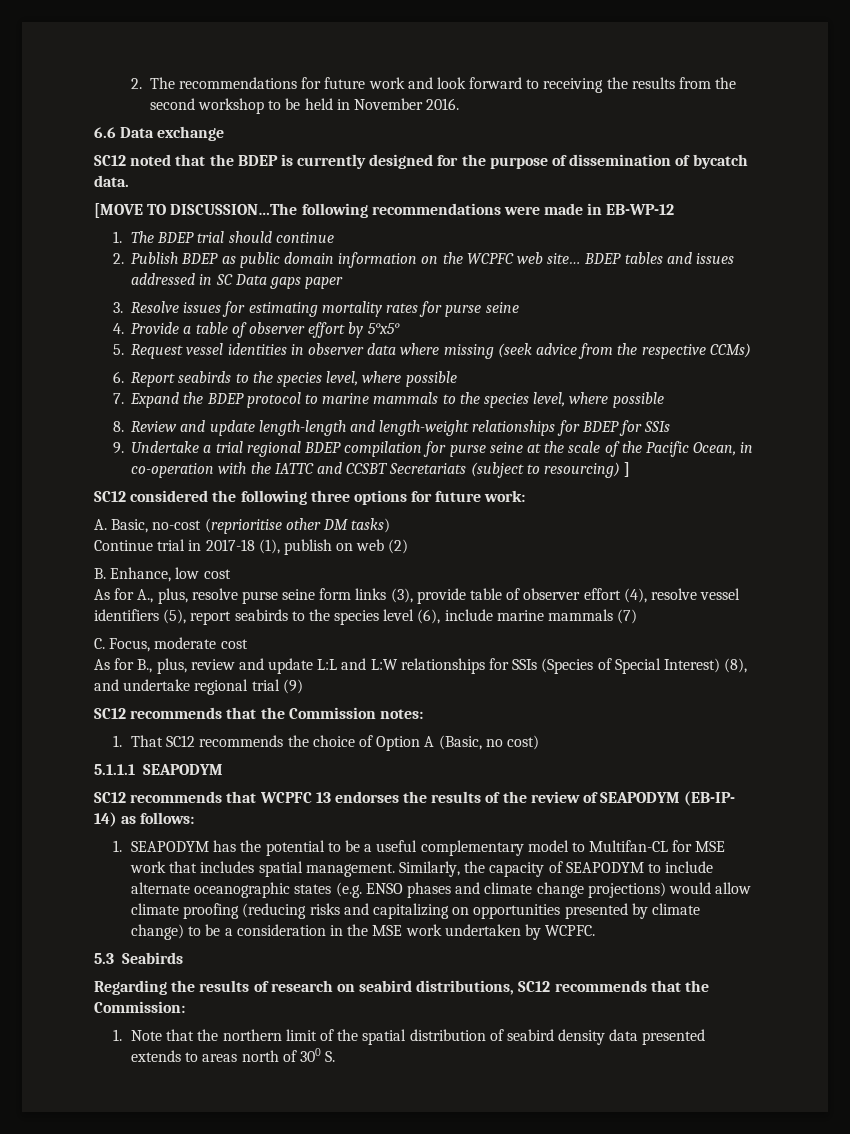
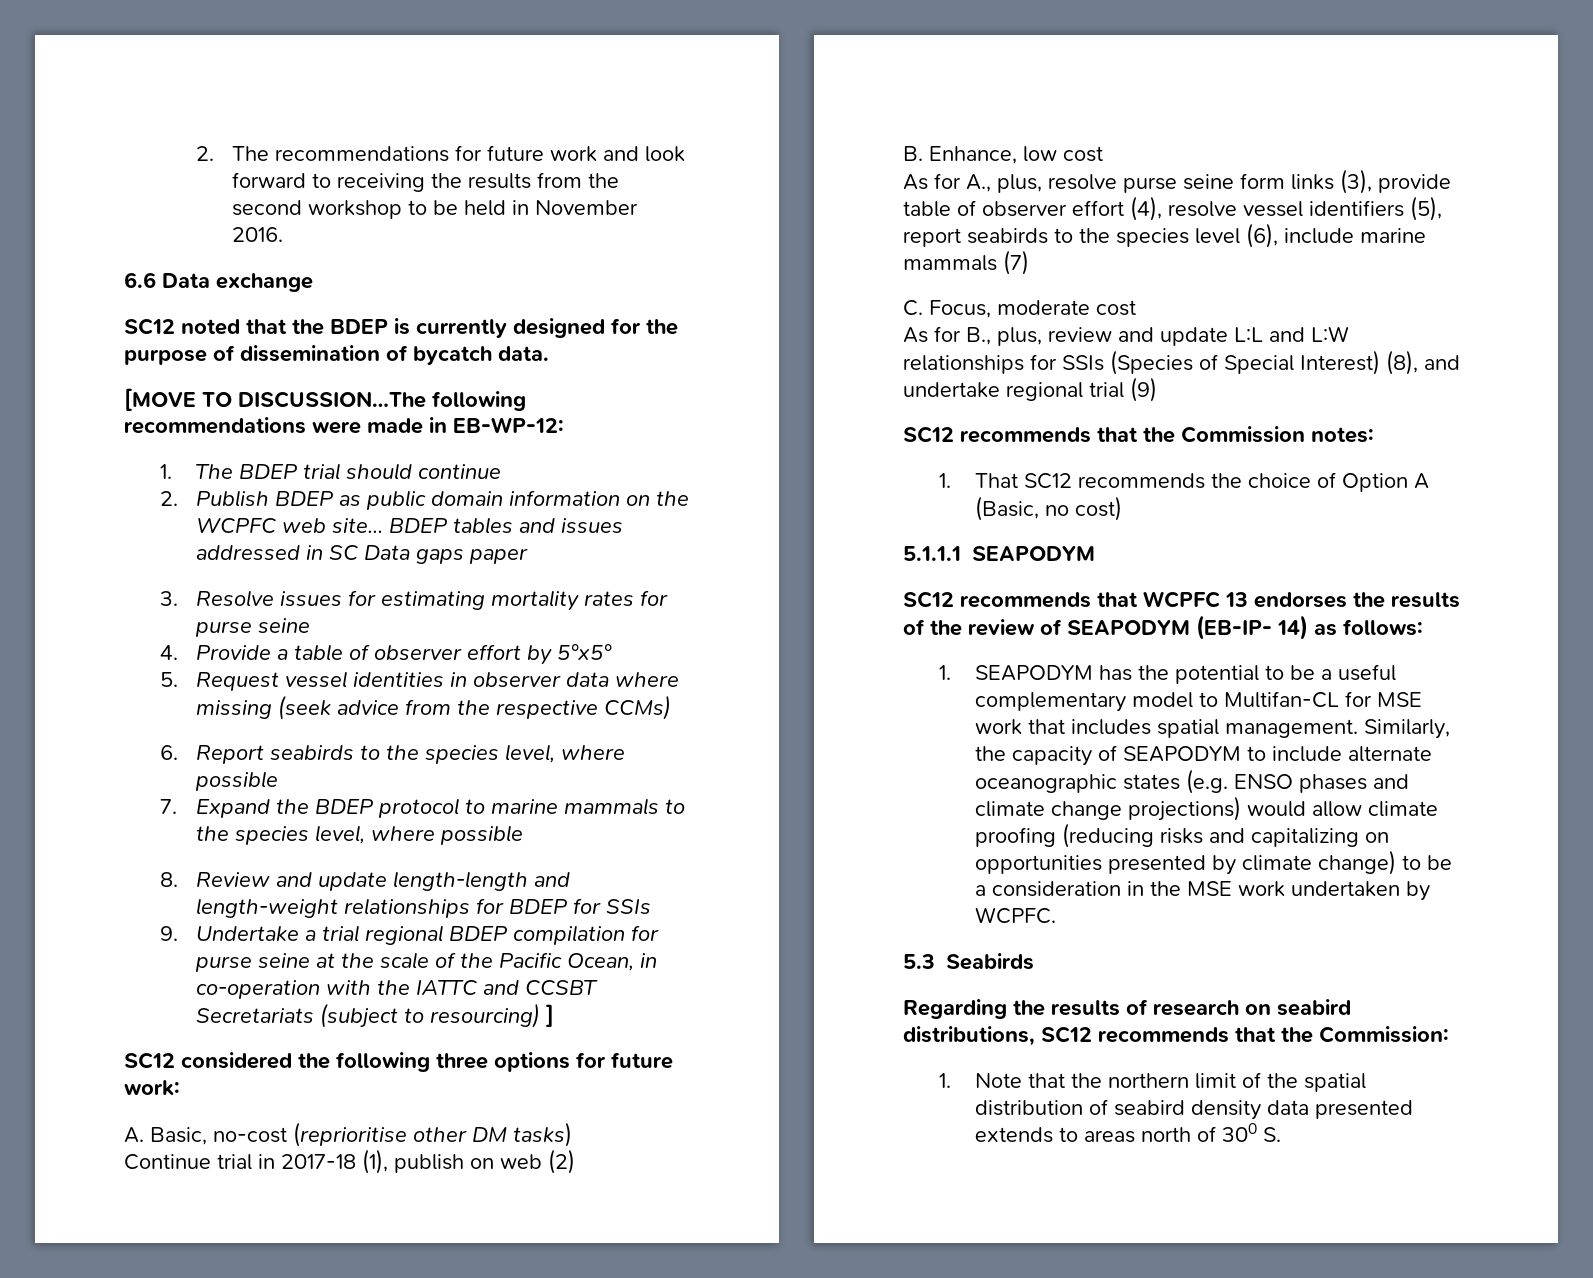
- [MOVE TO DISCUSSION…The following recommendations were made in EB-WP-12
+ [MOVE TO DISCUSSION…The following recommendations were made in EB-WP-12:

